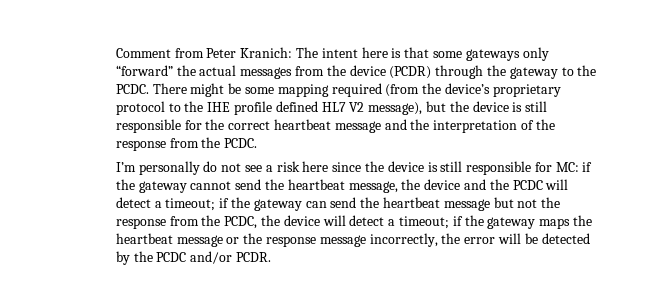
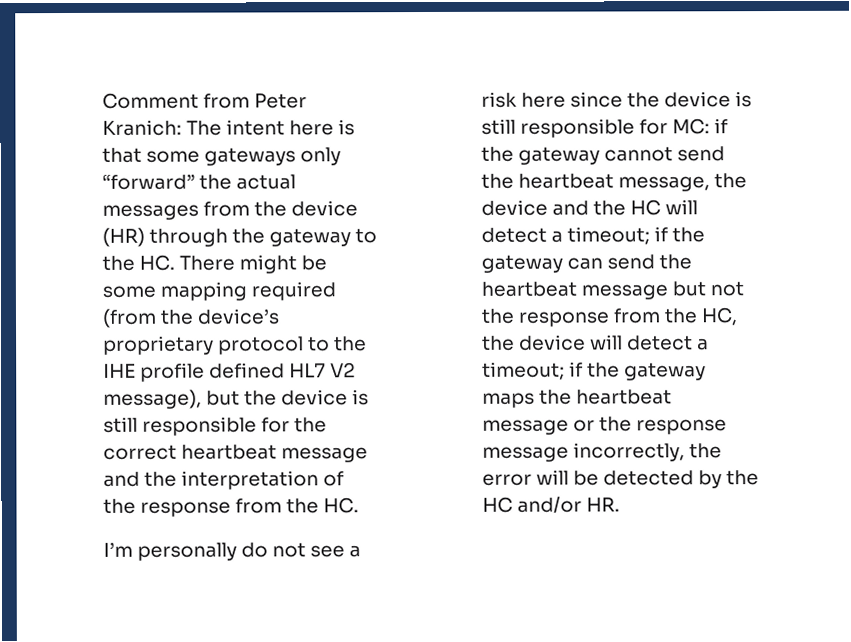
- The intent here is that some gateways only “forward” the actual messages from the device (PCDR) through the gateway to the PCDC. There might be some mapping required (from the device’s proprietary protocol to the IHE profile defined HL7 V2 message), but the device is still responsible for the correct heartbeat message and the interpretation of the response from the PCDC.
+ The intent here is that some gateways only “forward” the actual messages from the device (HR) through the gateway to the HC. There might be some mapping required (from the device’s proprietary protocol to the IHE profile defined HL7 V2 message), but the device is still responsible for the correct heartbeat message and the interpretation of the response from the HC.
- if the gateway cannot send the heartbeat message, the device and the PCDC will detect a timeout;
+ if the gateway cannot send the heartbeat message, the device and the HC will detect a timeout;
- if the gateway can send the heartbeat message but not the response from the PCDC, the device will detect a timeout;
+ if the gateway can send the heartbeat message but not the response from the HC, the device will detect a timeout;
- if the gateway maps the heartbeat message or the response message incorrectly, the error will be detected by the PCDC and/or PCDR.
+ if the gateway maps the heartbeat message or the response message incorrectly, the error will be detected by the HC and/or HR.

